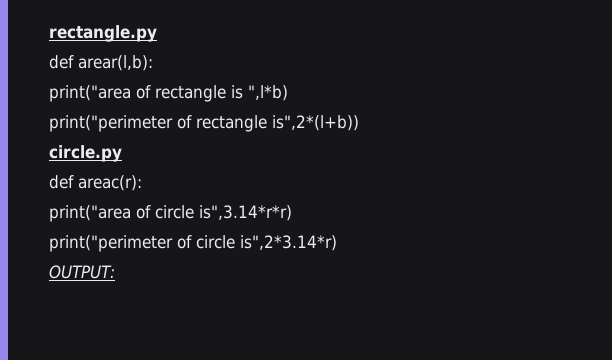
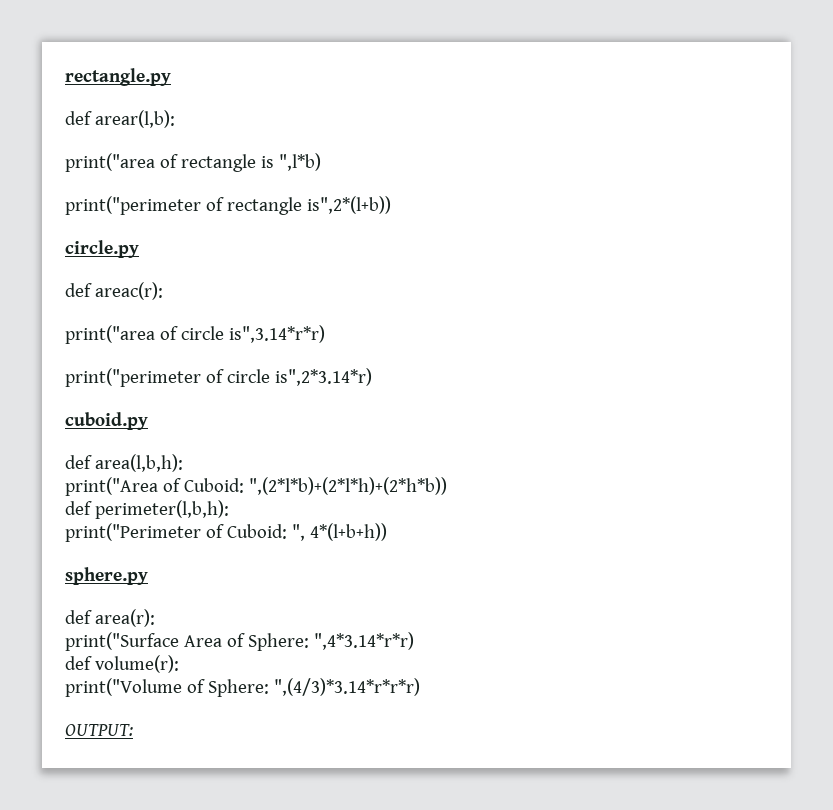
+ cuboid.py
+ def area(l,b,h):
+ print("Area of Cuboid: ",(2*l*b)+(2*l*h)+(2*h*b))
+ def perimeter(l,b,h):
+ print("Perimeter of Cuboid: ", 4*(l+b+h))
+ sphere.py
+ def area(r):
+ print("Surface Area of Sphere: ",4*3.14*r*r)
+ def volume(r):
+ print("Volume of Sphere: ",(4/3)*3.14*r*r*r)

